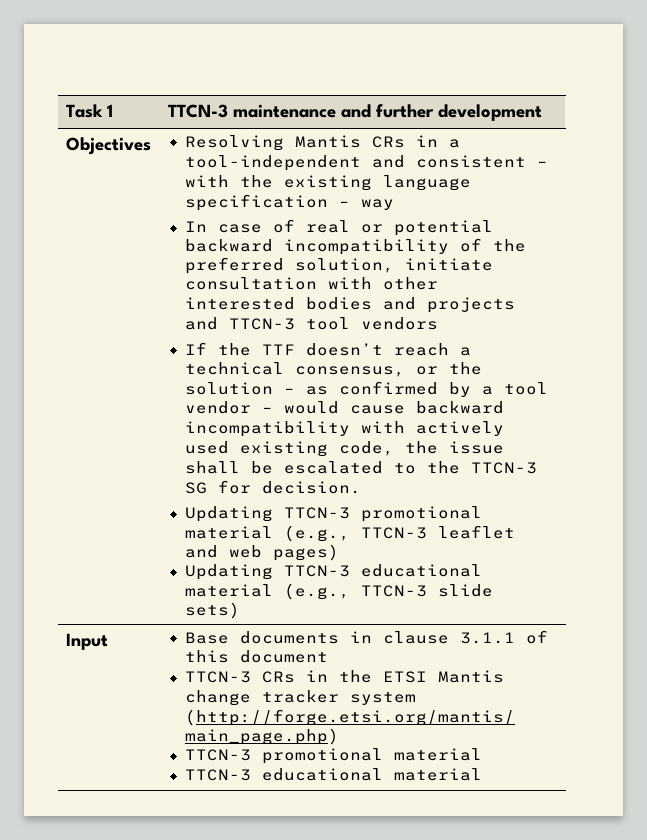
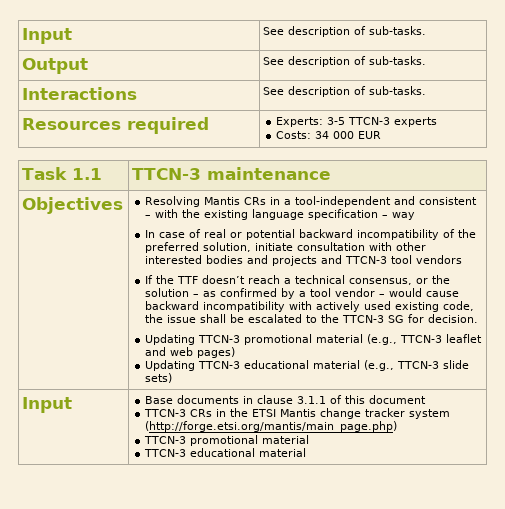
- Task 1 | TTCN-3 maintenance and further development
+ Input | See description of sub-tasks.
+ Output | See description of sub-tasks.
+ Interactions | See description of sub-tasks.
+ Resources required | Experts: 3-5 TTCN-3 experts
+ Costs: 34 000 EUR
+ Task 1.1 | TTCN-3 maintenance

